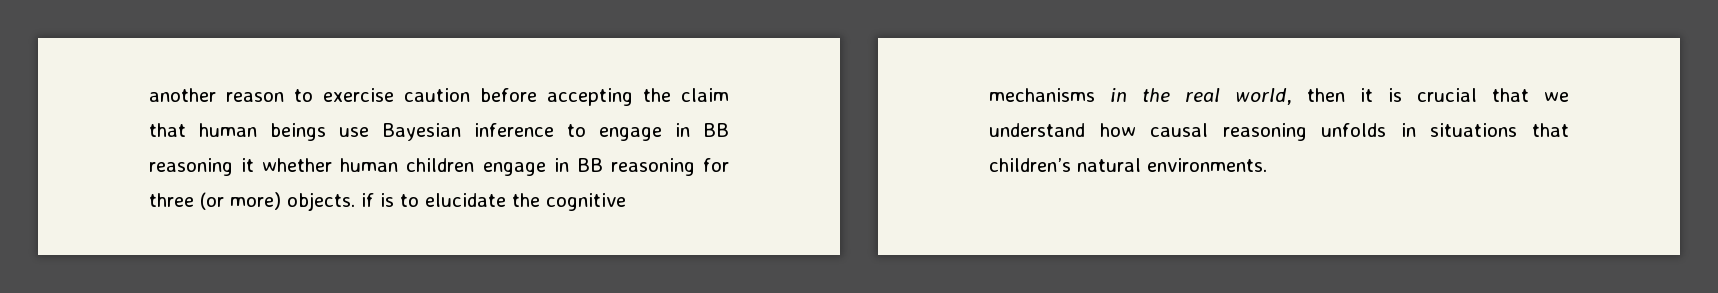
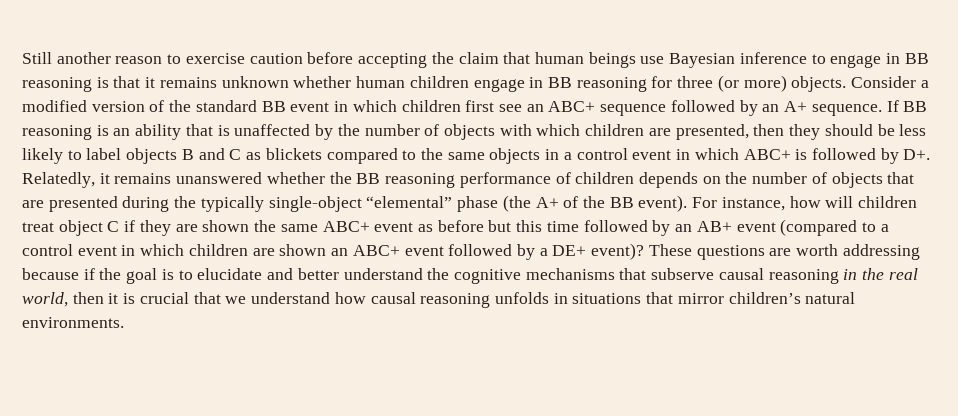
- another reason to exercise caution before accepting the claim that human beings use Bayesian inference to engage in BB reasoning it whether human children engage in BB reasoning for three (or more) objects. if is to elucidate the cognitive mechanisms in the real world, then it is crucial that we understand how causal reasoning unfolds in situations that children’s natural environments.
+ Still another reason to exercise caution before accepting the claim that human beings use Bayesian inference to engage in BB reasoning is that it remains unknown whether human children engage in BB reasoning for three (or more) objects. Consider a modified version of the standard BB event in which children first see an ABC+ sequence followed by an A+ sequence. If BB reasoning is an ability that is unaffected by the number of objects with which children are presented, then they should be less likely to label objects B and C as blickets compared to the same objects in a control event in which ABC+ is followed by D+. Relatedly, it remains unanswered whether the BB reasoning performance of children depends on the number of objects that are presented during the typically single-object “elemental” phase (the A+ of the BB event). For instance, how will children treat object C if they are shown the same ABC+ event as before but this time followed by an AB+ event (compared to a control event in which children are shown an ABC+ event followed by a DE+ event)? These questions are worth addressing because if the goal is to elucidate and better understand the cognitive mechanisms that subserve causal reasoning in the real world, then it is crucial that we understand how causal reasoning unfolds in situations that mirror children’s natural environments.

